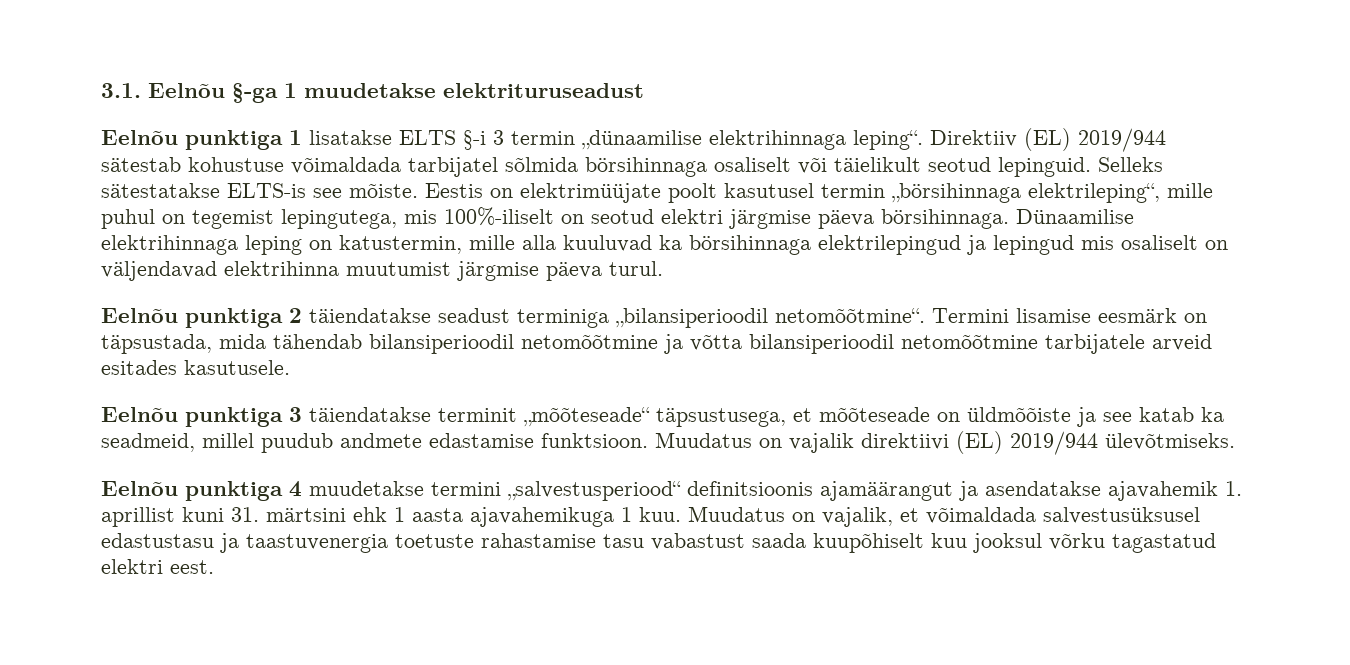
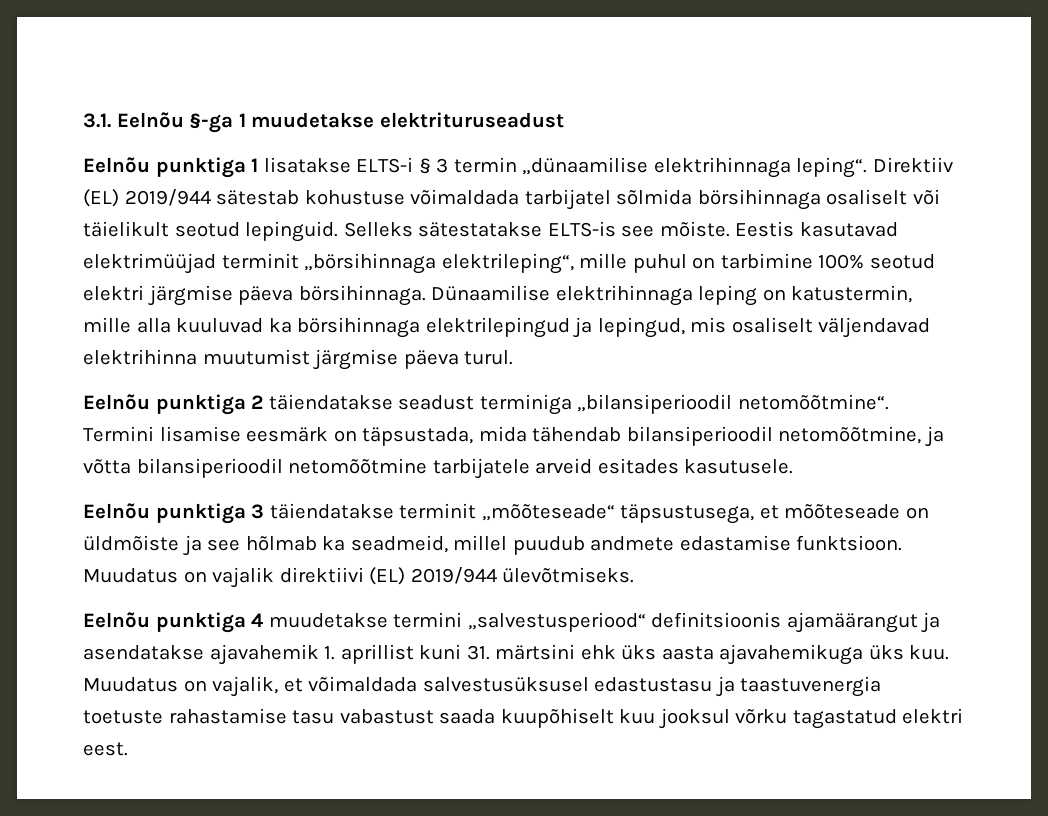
- Eelnõu punktiga 1 lisatakse ELTS §-i 3 termin „dünaamilise elektrihinnaga leping“.
+ Eelnõu punktiga 1 lisatakse ELTS-i § 3 termin „dünaamilise elektrihinnaga leping“.
- Eestis on elektrimüüjate poolt kasutusel termin „börsihinnaga elektrileping“, mille puhul on tegemist lepingutega, mis 100%-iliselt on seotud elektri järgmise päeva börsihinnaga.
+ Eestis kasutavad elektrimüüjad terminit „börsihinnaga elektrileping“, mille puhul on tarbimine 100% seotud elektri järgmise päeva börsihinnaga.
- Dünaamilise elektrihinnaga leping on katustermin, mille alla kuuluvad ka börsihinnaga elektrilepingud ja lepingud mis osaliselt on väljendavad elektrihinna muutumist järgmise päeva turul.
+ Dünaamilise elektrihinnaga leping on katustermin, mille alla kuuluvad ka börsihinnaga elektrilepingud ja lepingud, mis osaliselt väljendavad elektrihinna muutumist järgmise päeva turul.
- Termini lisamise eesmärk on täpsustada, mida tähendab bilansiperioodil netomõõtmine ja võtta bilansiperioodil netomõõtmine tarbijatele arveid esitades kasutusele.
+ Termini lisamise eesmärk on täpsustada, mida tähendab bilansiperioodil netomõõtmine, ja võtta bilansiperioodil netomõõtmine tarbijatele arveid esitades kasutusele.
- Eelnõu punktiga 3 täiendatakse terminit „mõõteseade“ täpsustusega, et mõõteseade on üldmõõiste ja see katab ka seadmeid, millel puudub andmete edastamise funktsioon.
+ Eelnõu punktiga 3 täiendatakse terminit „mõõteseade“ täpsustusega, et mõõteseade on üldmõiste ja see hõlmab ka seadmeid, millel puudub andmete edastamise funktsioon.
- Eelnõu punktiga 4 muudetakse termini „salvestusperiood“ definitsioonis ajamäärangut ja asendatakse ajavahemik 1. aprillist kuni 31. märtsini ehk 1 aasta ajavahemikuga 1 kuu.
+ Eelnõu punktiga 4 muudetakse termini „salvestusperiood“ definitsioonis ajamäärangut ja asendatakse ajavahemik 1. aprillist kuni 31. märtsini ehk üks aasta ajavahemikuga üks kuu.

